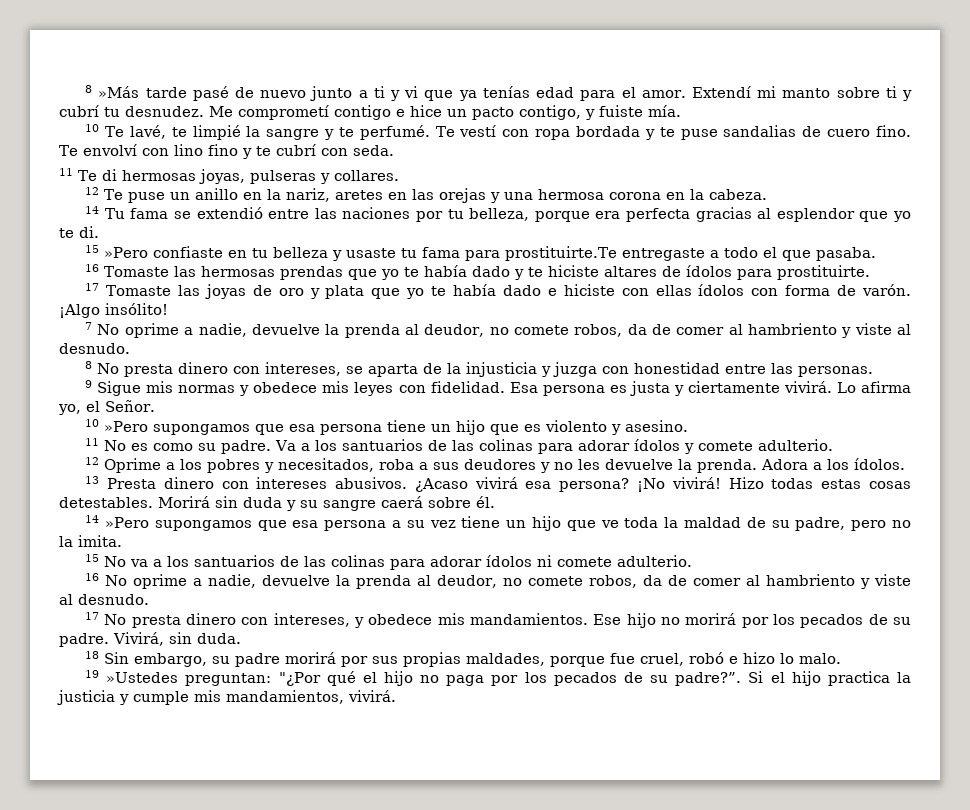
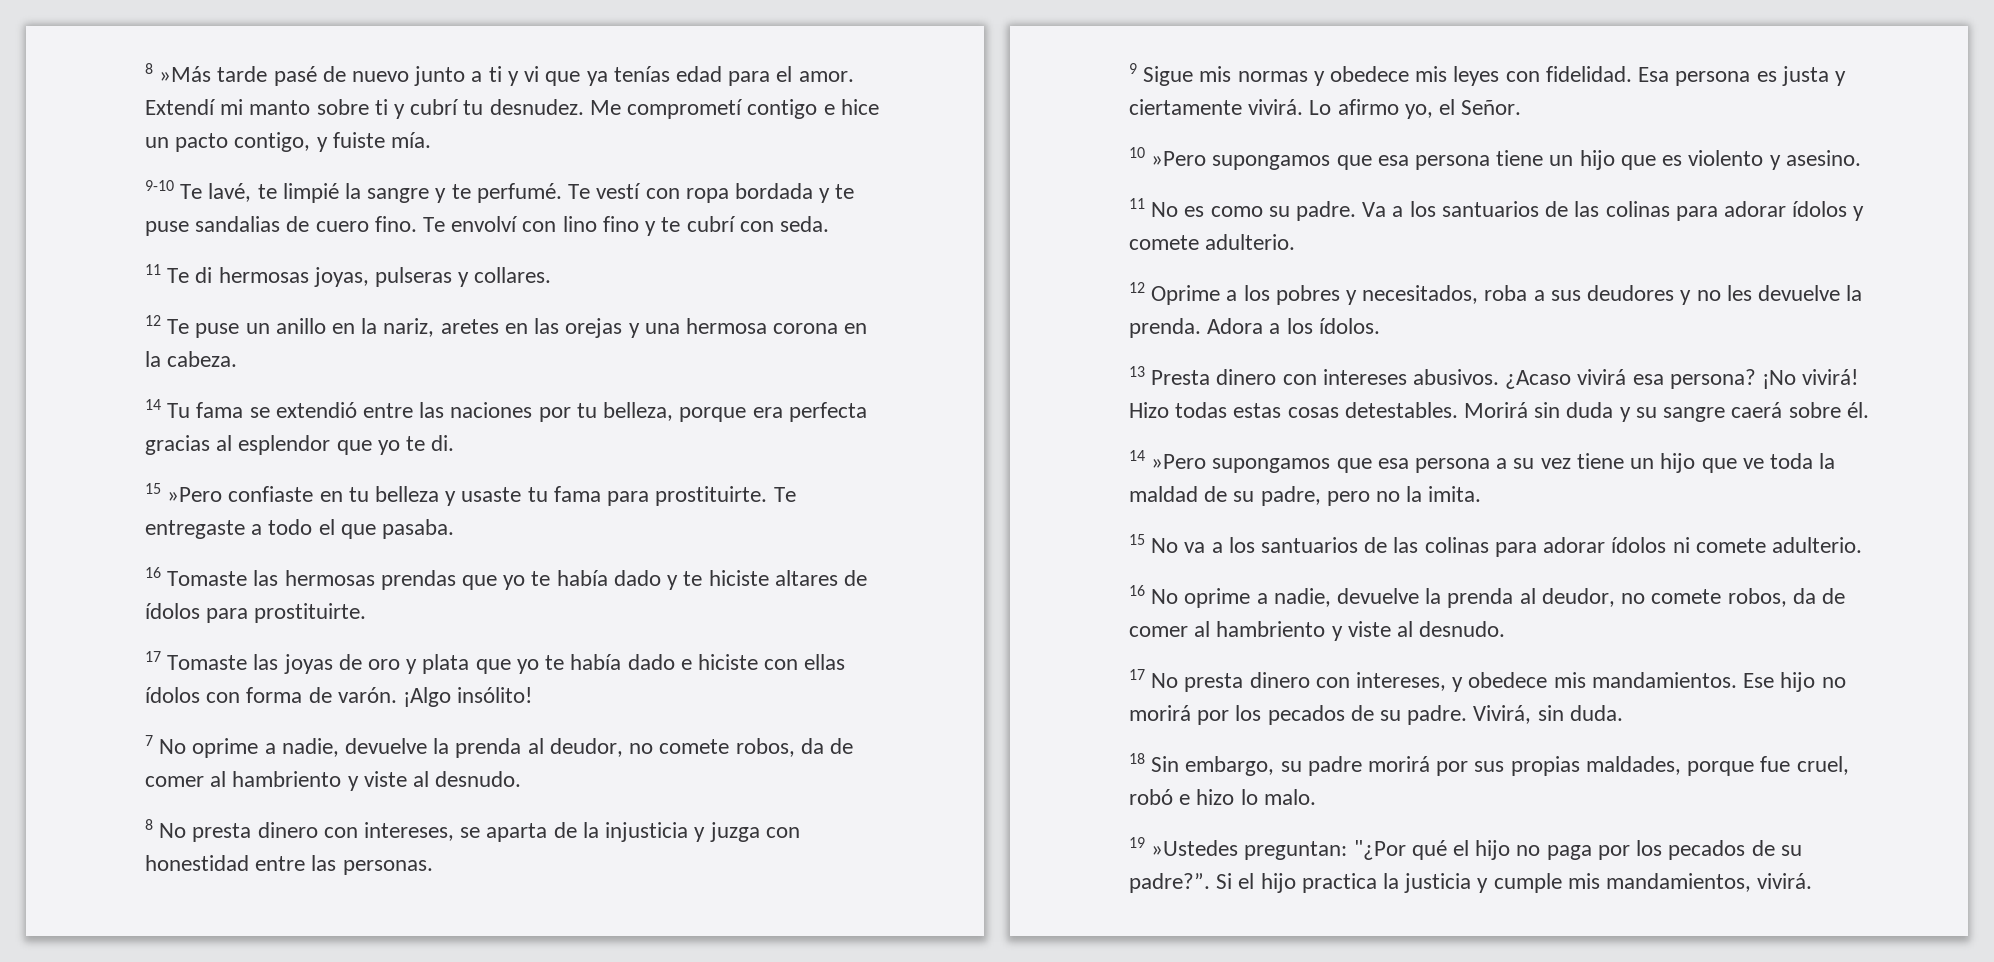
- 10 Te lavé, te limpié la sangre y te perfumé.
+ 9-10 Te lavé, te limpié la sangre y te perfumé.
- 15 »Pero confiaste en tu belleza y usaste tu fama para prostituirte.Te entregaste a todo el que pasaba.
+ 15 »Pero confiaste en tu belleza y usaste tu fama para prostituirte. Te entregaste a todo el que pasaba.
- Lo afirma yo, el Señor.
+ Lo afirmo yo, el Señor.

